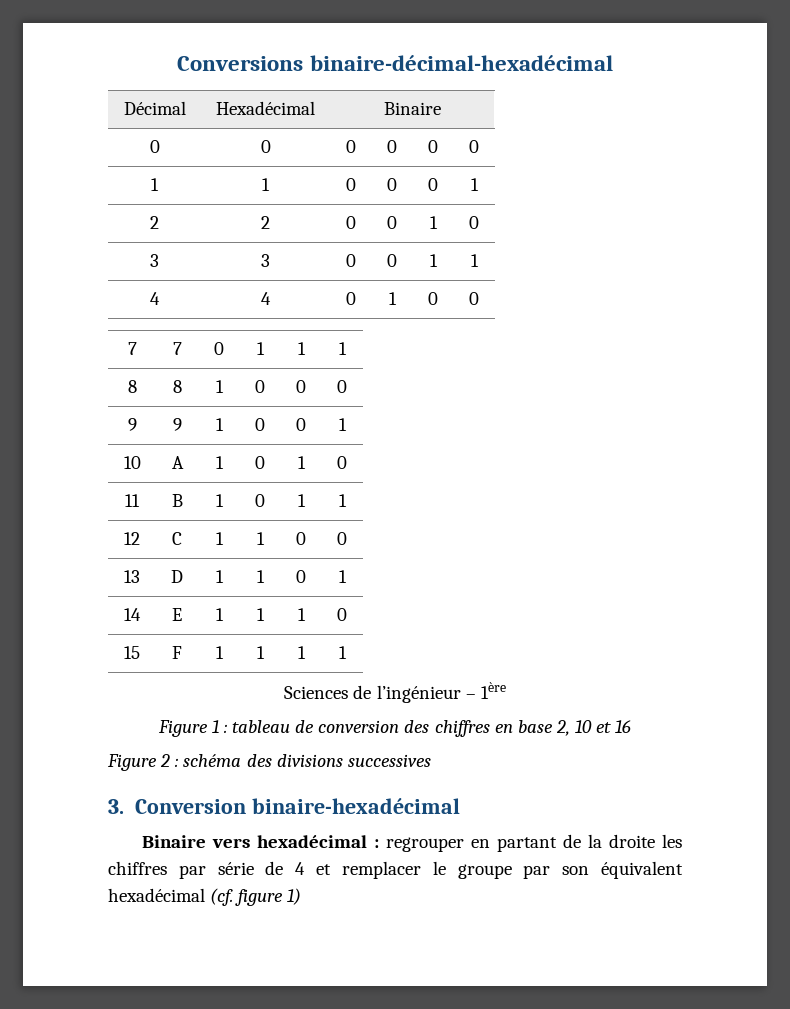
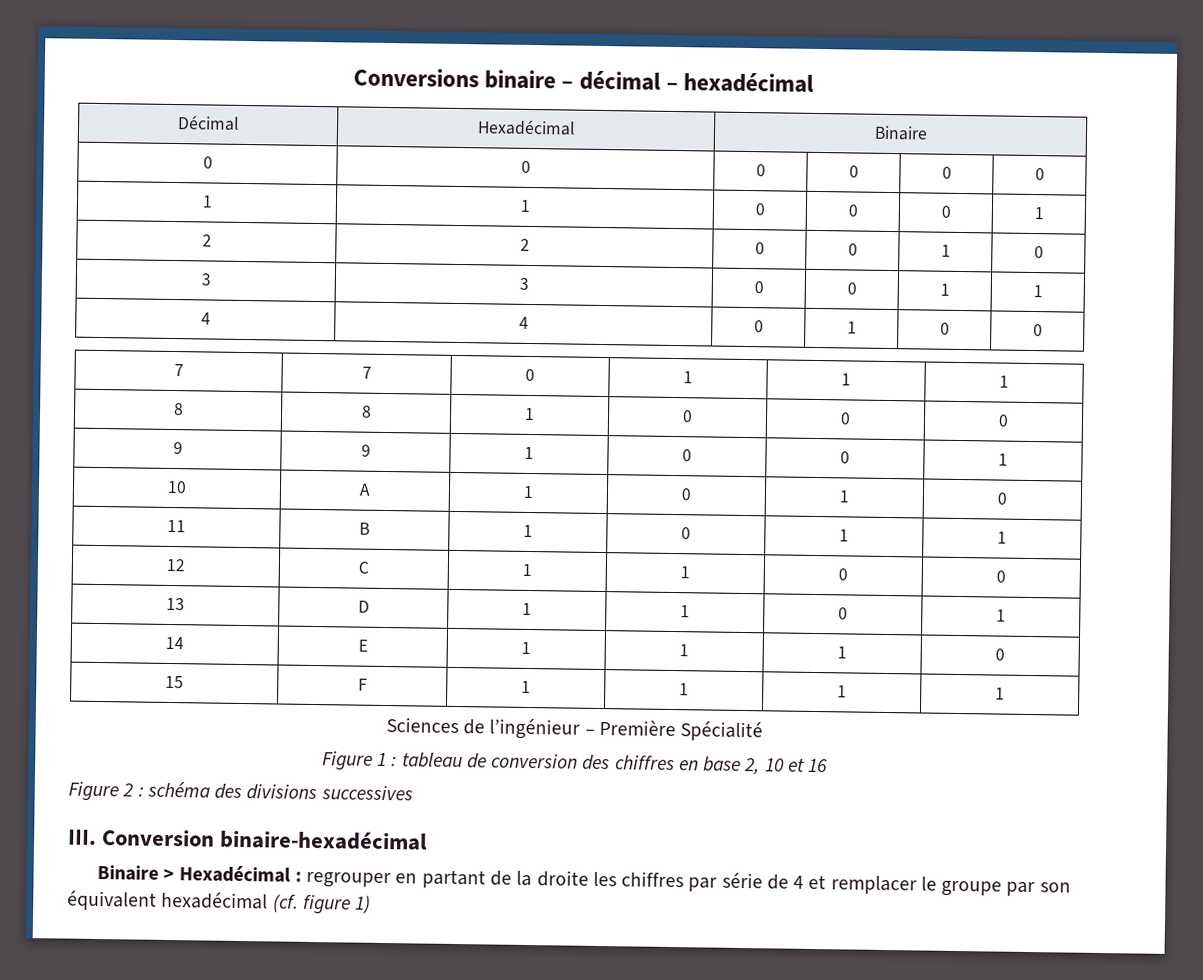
- Conversions binaire-décimal-hexadécimal
+ Conversions binaire – décimal – hexadécimal
- Sciences de l’ingénieur – 1ère
+ Sciences de l’ingénieur – Première Spécialité
- 3. Conversion binaire-hexadécimal
+ III. Conversion binaire-hexadécimal
- Binaire vers hexadécimal : regrouper en partant de la droite les chiffres par série de 4 et remplacer le groupe par son équivalent hexadécimal (cf. figure 1)
+ Binaire > Hexadécimal : regrouper en partant de la droite les chiffres par série de 4 et remplacer le groupe par son équivalent hexadécimal (cf. figure 1)

